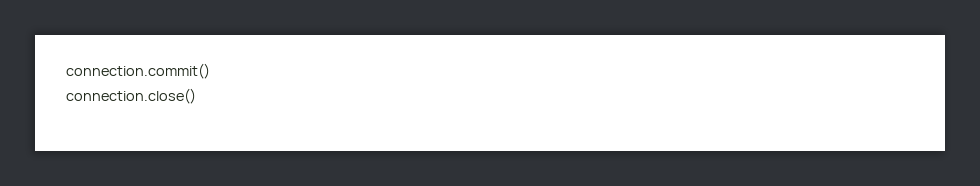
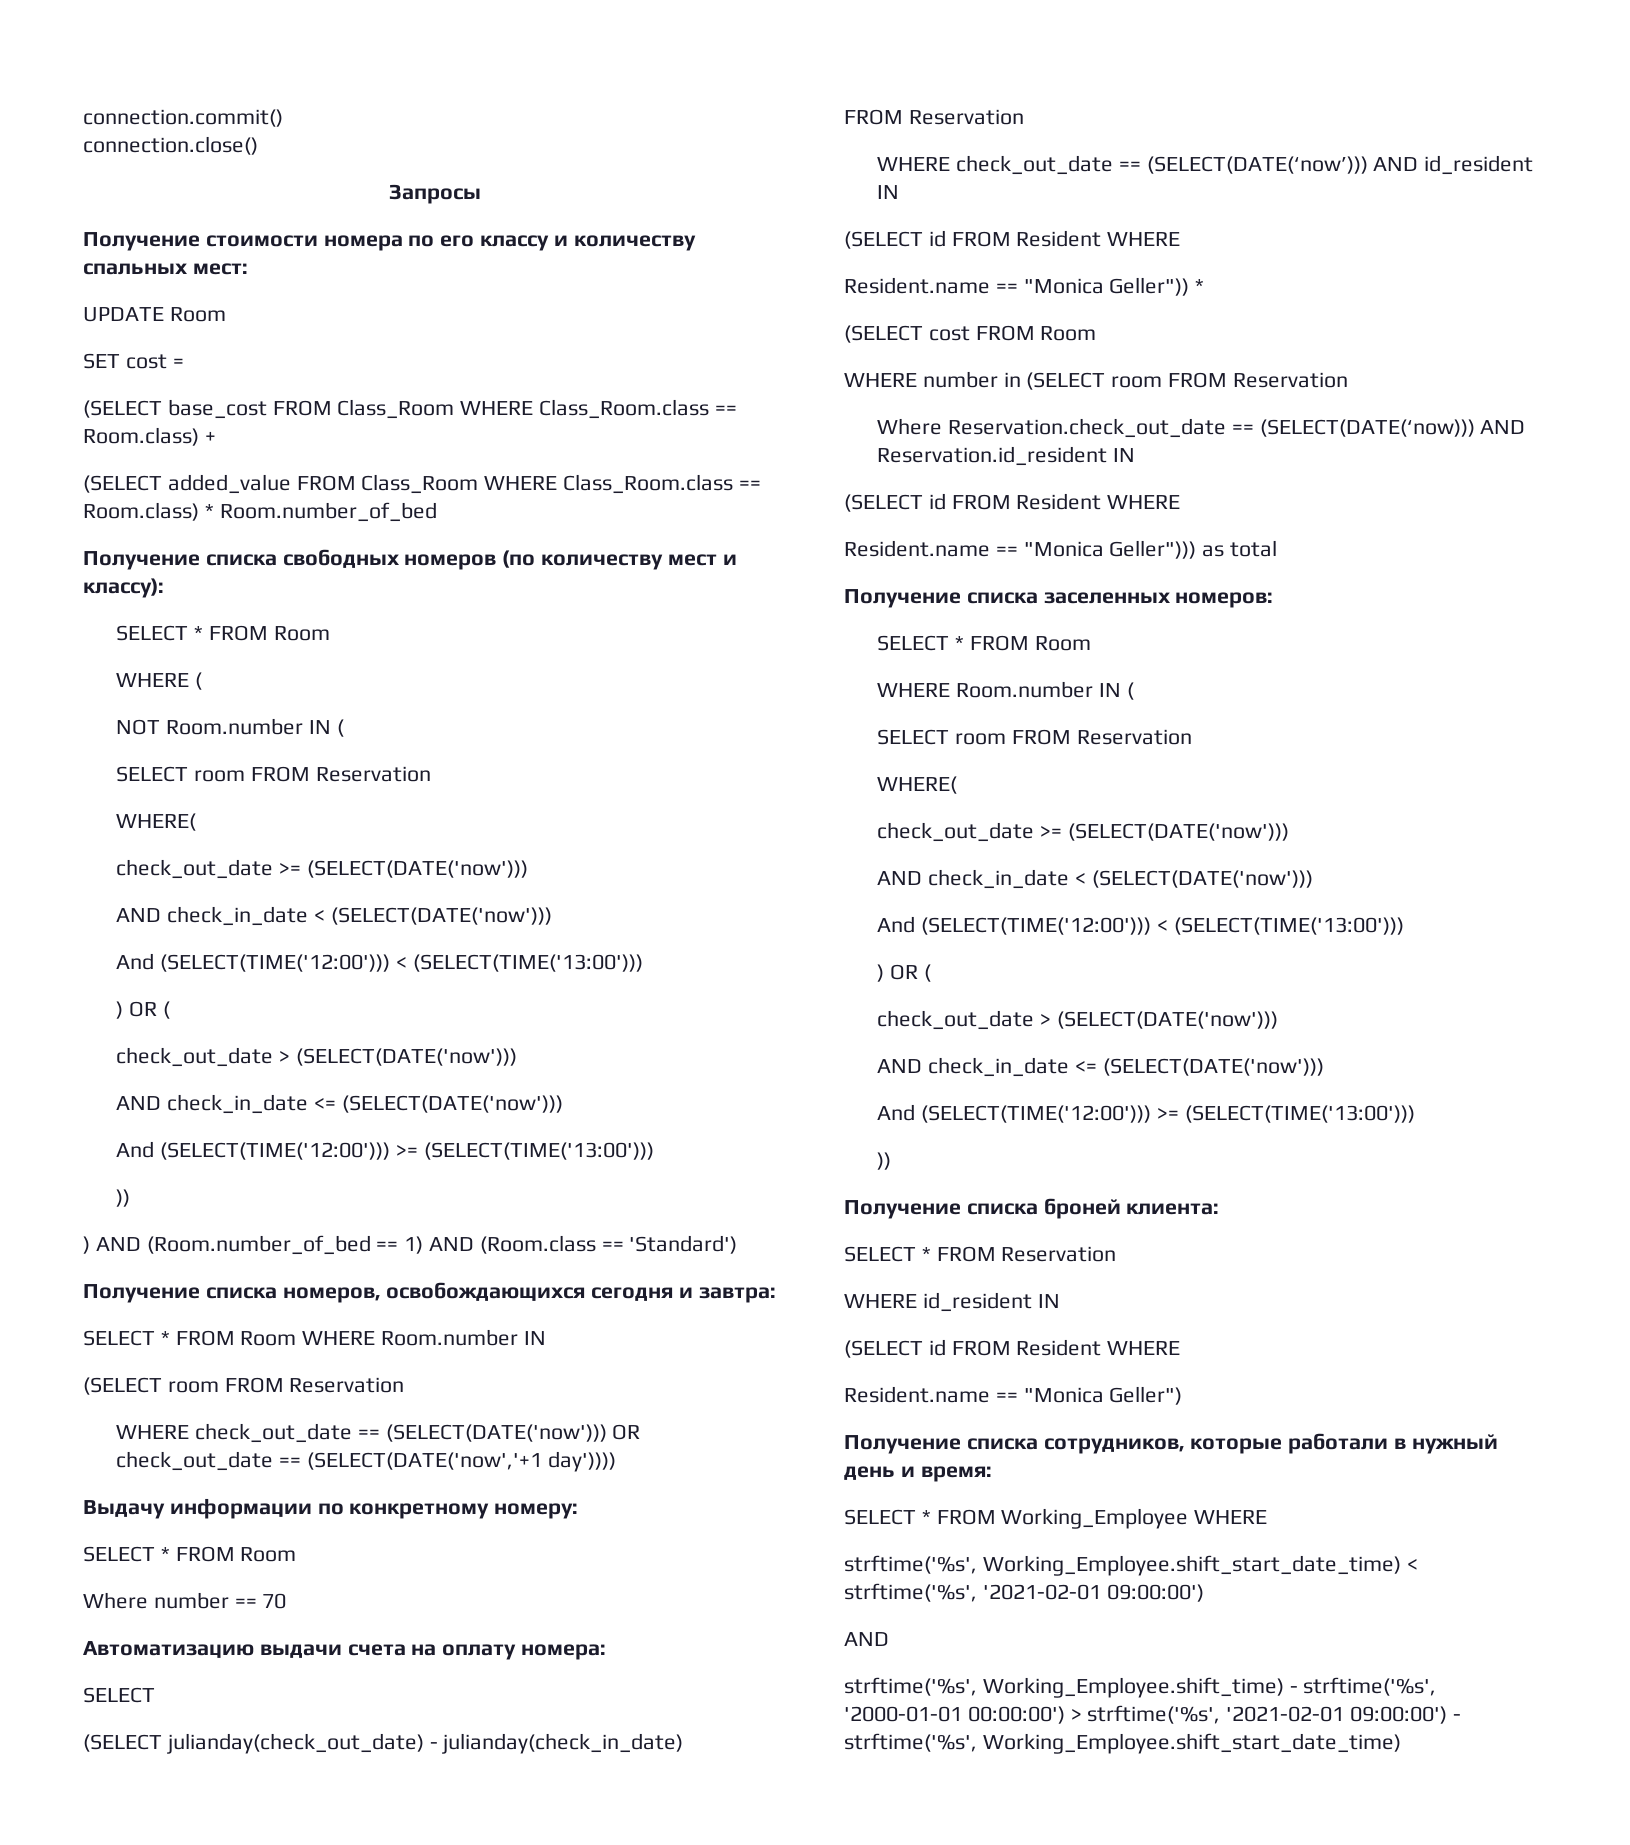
+ Запросы
+ Получение стоимости номера по его классу и количеству спальных мест:
+ UPDATE Room
+ SET cost =
+ (SELECT base_cost FROM Class_Room WHERE Class_Room.class == Room.class) +
+ (SELECT added_value FROM Class_Room WHERE Class_Room.class == Room.class) * Room.number_of_bed
+ Получение списка свободных номеров (по количеству мест и классу):
+ SELECT * FROM Room
+ WHERE (
+ NOT Room.number IN (
+ SELECT room FROM Reservation
+ WHERE(
+ check_out_date >= (SELECT(DATE('now')))
+ AND check_in_date < (SELECT(DATE('now')))
+ And (SELECT(TIME('12:00'))) < (SELECT(TIME('13:00')))
+ ) OR (
+ check_out_date > (SELECT(DATE('now')))
+ AND check_in_date <= (SELECT(DATE('now')))
+ And (SELECT(TIME('12:00'))) >= (SELECT(TIME('13:00')))
+ ))
+ ) AND (Room.number_of_bed == 1) AND (Room.class == 'Standard')
+ Получение списка номеров, освобождающихся сегодня и завтра:
+ SELECT * FROM Room WHERE Room.number IN
+ (SELECT room FROM Reservation
+ WHERE check_out_date == (SELECT(DATE('now'))) OR check_out_date == (SELECT(DATE('now','+1 day'))))
+ Выдачу информации по конкретному номеру:
+ SELECT * FROM Room
+ Where number == 70
+ Автоматизацию выдачи счета на оплату номера:
+ SELECT
+ (SELECT julianday(check_out_date) - julianday(check_in_date)
+ FROM Reservation
+ WHERE check_out_date == (SELECT(DATE(‘now’))) AND id_resident IN
+ (SELECT id FROM Resident WHERE
+ Resident.name == "Monica Geller")) *
+ (SELECT cost FROM Room
+ WHERE number in (SELECT room FROM Reservation
+ Where Reservation.check_out_date == (SELECT(DATE(‘now))) AND Reservation.id_resident IN
+ (SELECT id FROM Resident WHERE
+ Resident.name == "Monica Geller"))) as total
+ Получение списка заселенных номеров:
+ SELECT * FROM Room
+ WHERE Room.number IN (
+ SELECT room FROM Reservation
+ WHERE(
+ check_out_date >= (SELECT(DATE('now')))
+ AND check_in_date < (SELECT(DATE('now')))
+ And (SELECT(TIME('12:00'))) < (SELECT(TIME('13:00')))
+ ) OR (
+ check_out_date > (SELECT(DATE('now')))
+ AND check_in_date <= (SELECT(DATE('now')))
+ And (SELECT(TIME('12:00'))) >= (SELECT(TIME('13:00')))
+ ))
+ Получение списка броней клиента:
+ SELECT * FROM Reservation
+ WHERE id_resident IN
+ (SELECT id FROM Resident WHERE
+ Resident.name == "Monica Geller")
+ Получение списка сотрудников, которые работали в нужный день и время:
+ SELECT * FROM Working_Employee WHERE
+ strftime('%s', Working_Employee.shift_start_date_time) < strftime('%s', '2021-02-01 09:00:00')
+ AND
+ strftime('%s', Working_Employee.shift_time) - strftime('%s', '2000-01-01 00:00:00') > strftime('%s', '2021-02-01 09:00:00') - strftime('%s', Working_Employee.shift_start_date_time)

